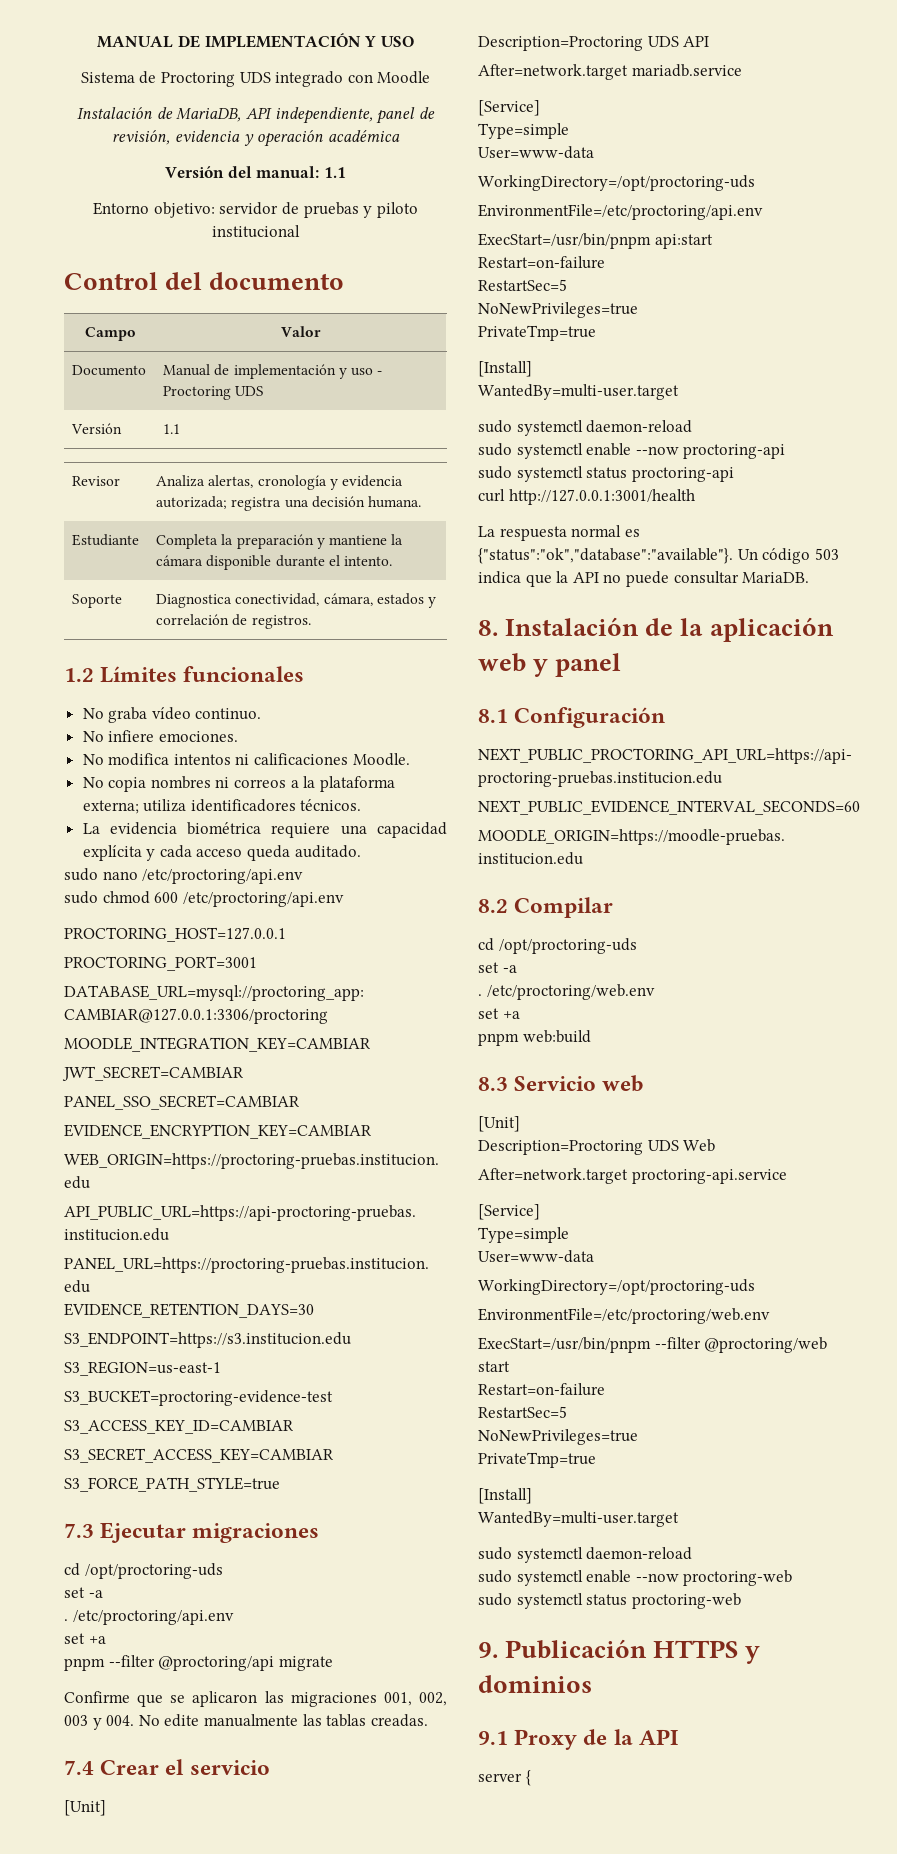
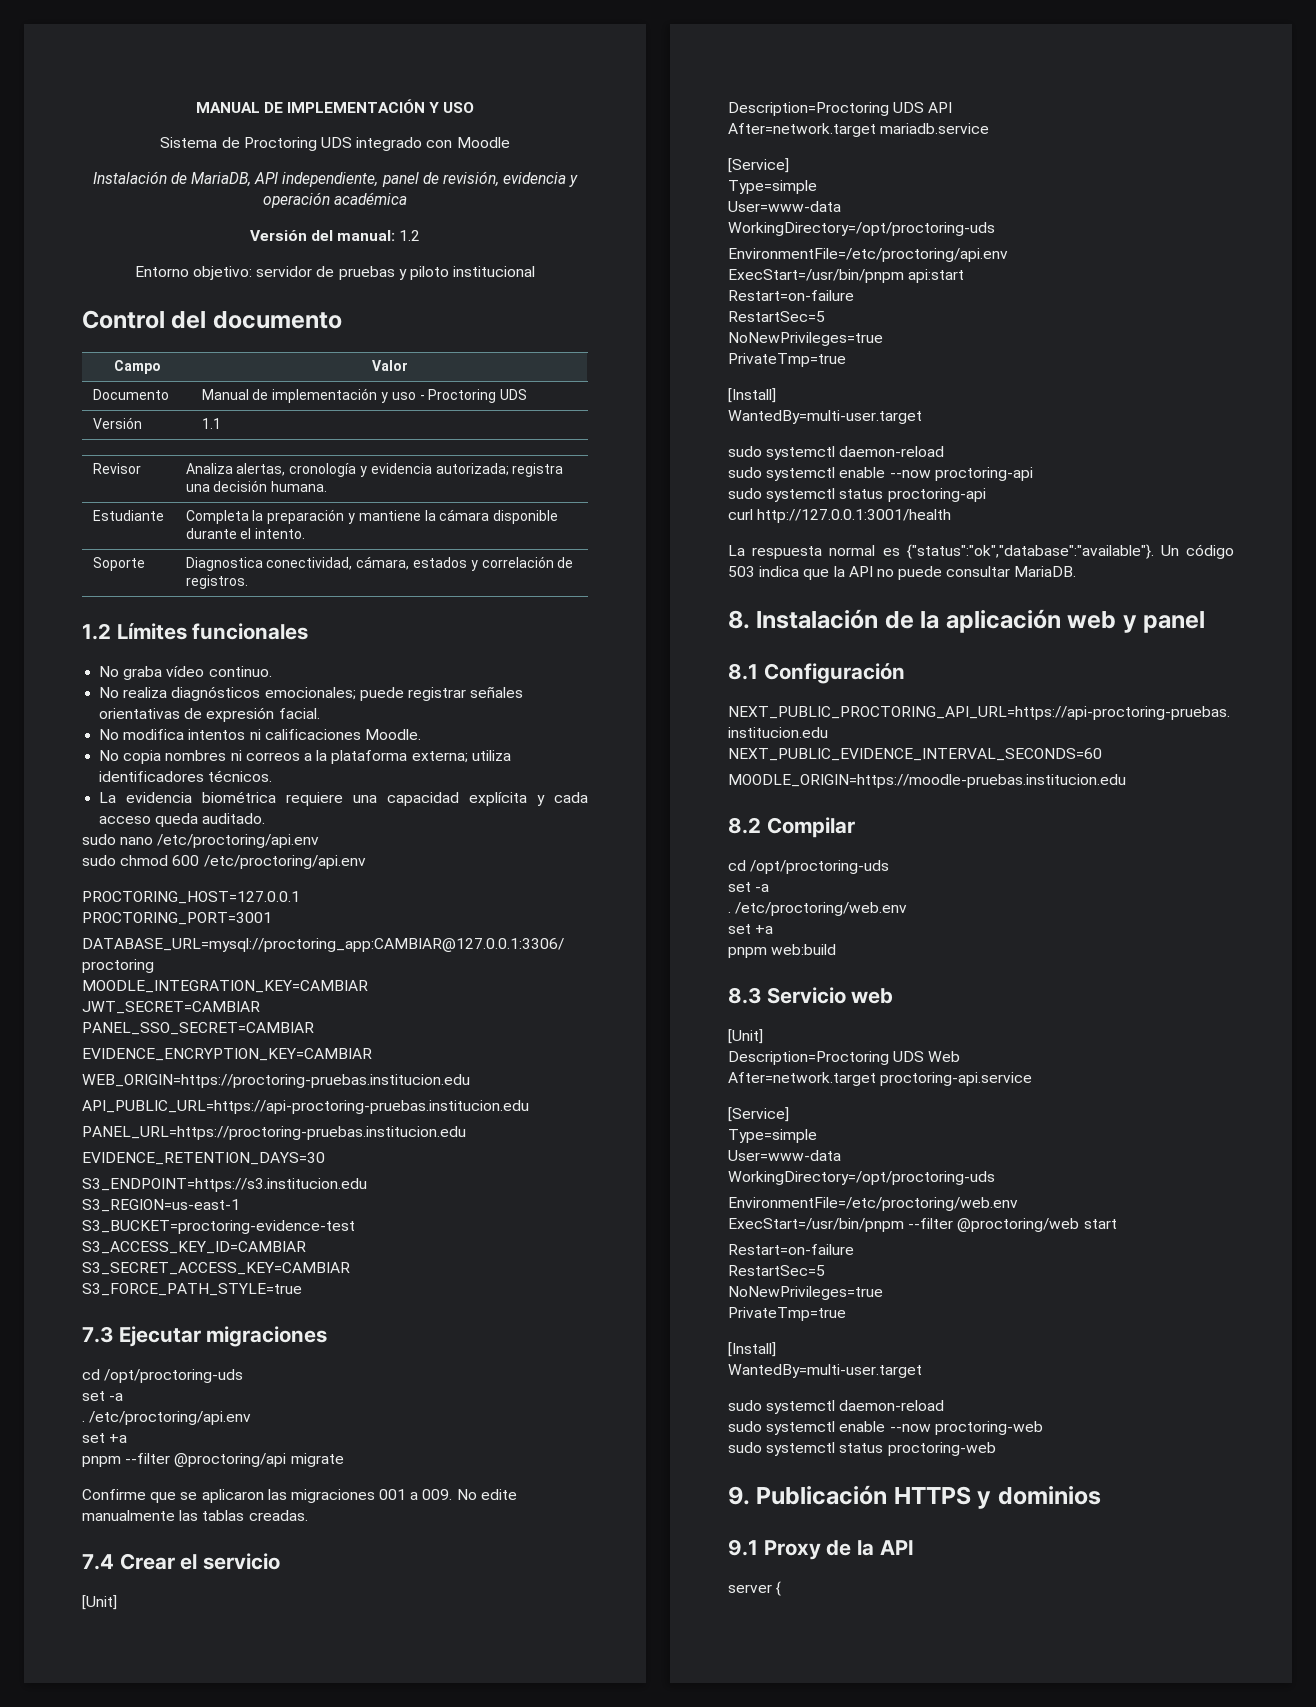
- Versión del manual: 1.1
+ Versión del manual: 1.2
- No infiere emociones.
+ No realiza diagnósticos emocionales; puede registrar señales orientativas de expresión facial.
- Confirme que se aplicaron las migraciones 001, 002, 003 y 004. No edite manualmente las tablas creadas.
+ Confirme que se aplicaron las migraciones 001 a 009. No edite manualmente las tablas creadas.

